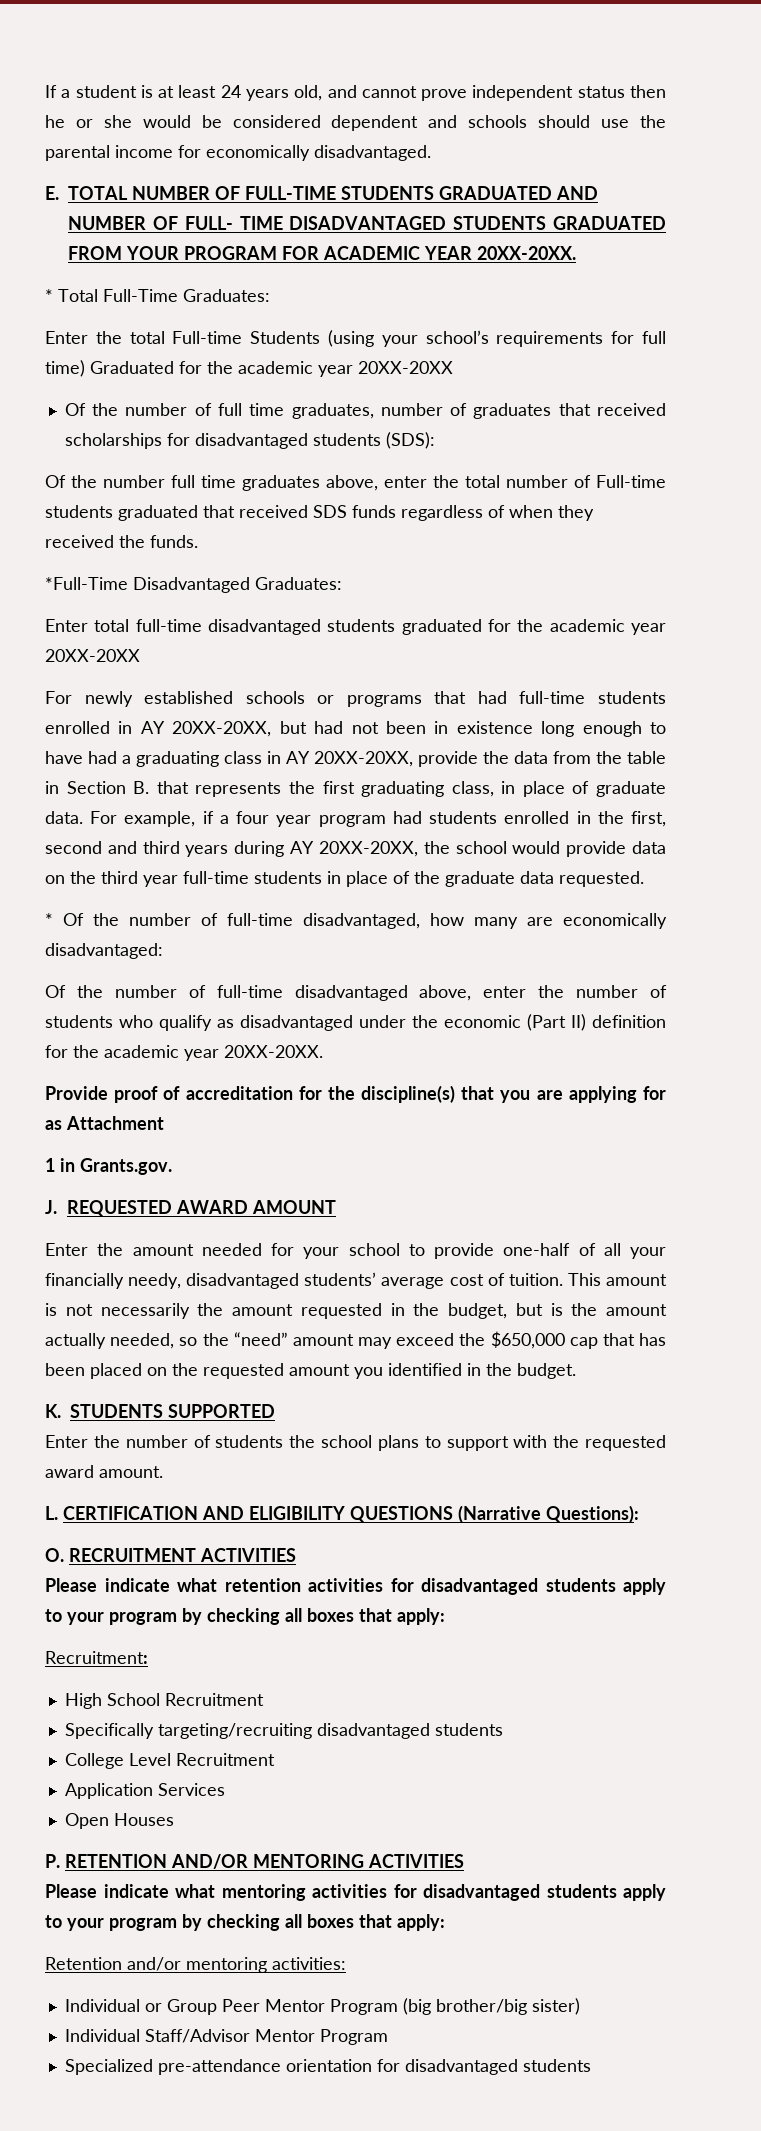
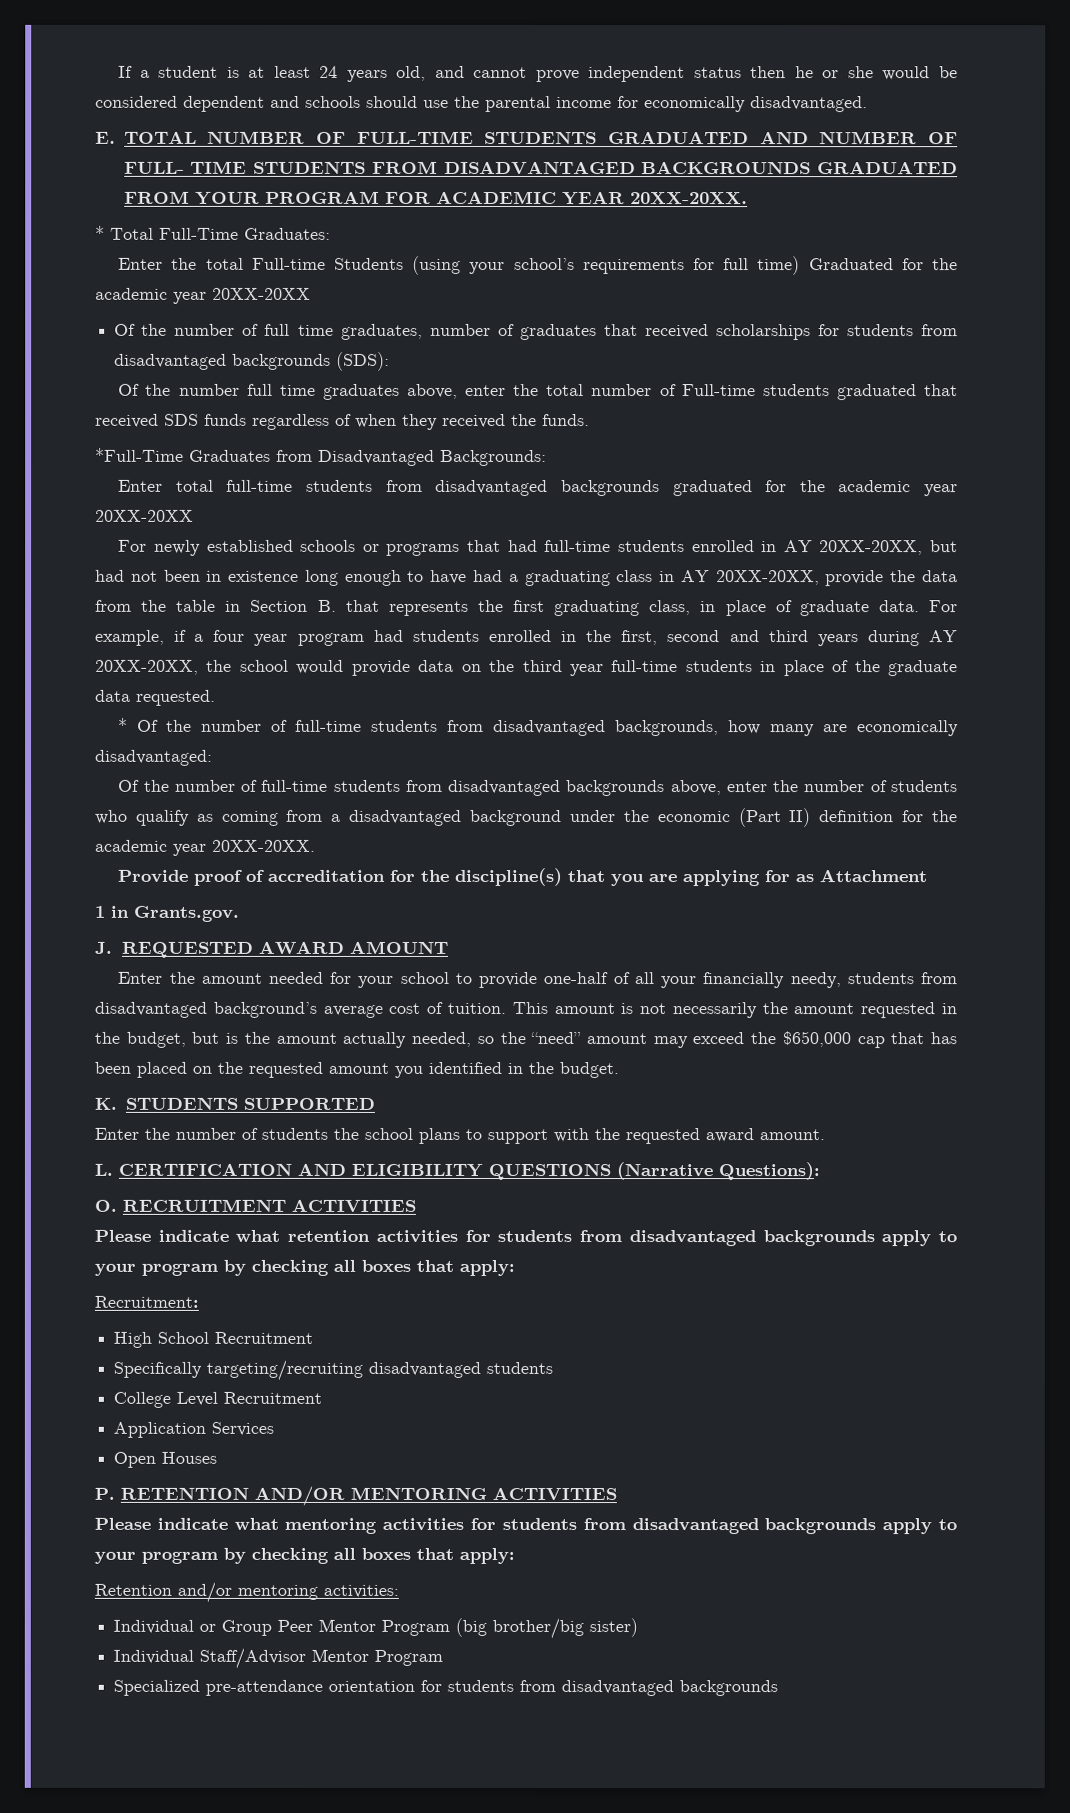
- E. TOTAL NUMBER OF FULL-TIME STUDENTS GRADUATED AND NUMBER OF FULL- TIME DISADVANTAGED STUDENTS GRADUATED FROM YOUR PROGRAM FOR ACADEMIC YEAR 20XX-20XX.
+ E. TOTAL NUMBER OF FULL-TIME STUDENTS GRADUATED AND NUMBER OF FULL- TIME STUDENTS FROM DISADVANTAGED BACKGROUNDS GRADUATED FROM YOUR PROGRAM FOR ACADEMIC YEAR 20XX-20XX.
- Of the number of full time graduates, number of graduates that received scholarships for disadvantaged students (SDS):
+ Of the number of full time graduates, number of graduates that received scholarships for students from disadvantaged backgrounds (SDS):
- *Full-Time Disadvantaged Graduates:
+ *Full-Time Graduates from Disadvantaged Backgrounds:
- Enter total full-time disadvantaged students graduated for the academic year 20XX-20XX
+ Enter total full-time students from disadvantaged backgrounds graduated for the academic year 20XX-20XX
- * Of the number of full-time disadvantaged, how many are economically disadvantaged:
+ * Of the number of full-time students from disadvantaged backgrounds, how many are economically disadvantaged:
- Of the number of full-time disadvantaged above, enter the number of students who qualify as disadvantaged under the economic (Part II) definition for the academic year 20XX-20XX.
+ Of the number of full-time students from disadvantaged backgrounds above, enter the number of students who qualify as coming from a disadvantaged background under the economic (Part II) definition for the academic year 20XX-20XX.
- Enter the amount needed for your school to provide one-half of all your financially needy, disadvantaged students’ average cost of tuition.
+ Enter the amount needed for your school to provide one-half of all your financially needy, students from disadvantaged background’s average cost of tuition.
- Please indicate what retention activities for disadvantaged students apply to your program by checking all boxes that apply:
+ Please indicate what retention activities for students from disadvantaged backgrounds apply to your program by checking all boxes that apply:
- Please indicate what mentoring activities for disadvantaged students apply to your program by checking all boxes that apply:
+ Please indicate what mentoring activities for students from disadvantaged backgrounds apply to your program by checking all boxes that apply:
- Specialized pre-attendance orientation for disadvantaged students
+ Specialized pre-attendance orientation for students from disadvantaged backgrounds

